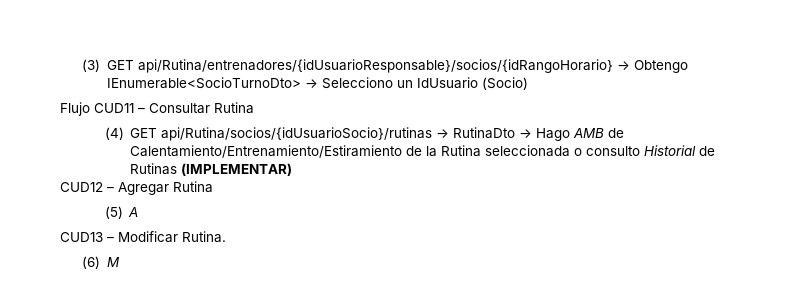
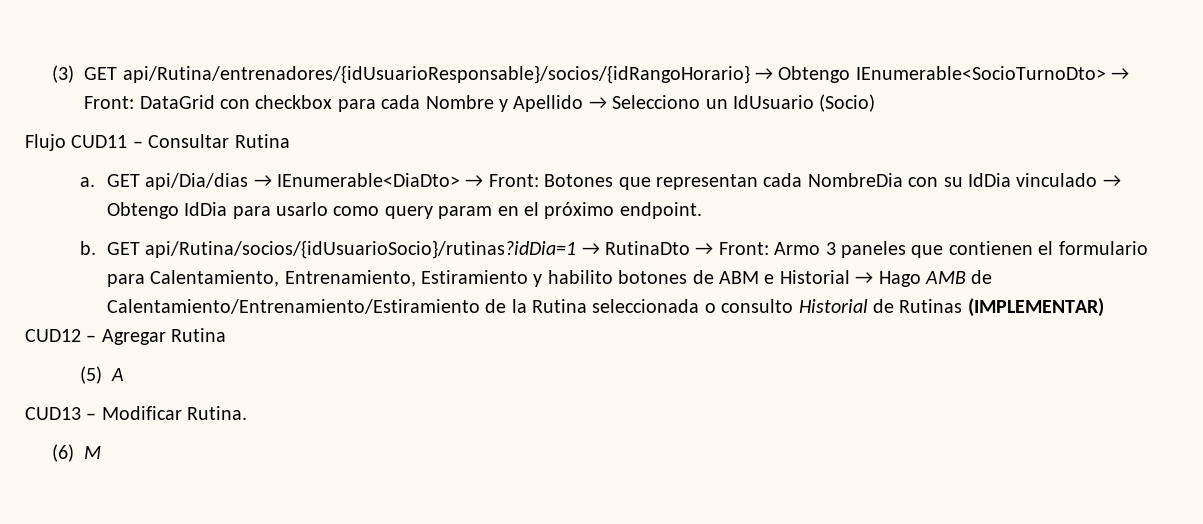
- (3) GET api/Rutina/entrenadores/{idUsuarioResponsable}/socios/{idRangoHorario} → Obtengo IEnumerable<SocioTurnoDto> → Selecciono un IdUsuario (Socio)
+ (3) GET api/Rutina/entrenadores/{idUsuarioResponsable}/socios/{idRangoHorario} → Obtengo IEnumerable<SocioTurnoDto> → Front: DataGrid con checkbox para cada Nombre y Apellido → Selecciono un IdUsuario (Socio)
- (4) GET api/Rutina/socios/{idUsuarioSocio}/rutinas → RutinaDto → Hago AMB de Calentamiento/Entrenamiento/Estiramiento de la Rutina seleccionada o consulto Historial de Rutinas (IMPLEMENTAR)
+ a. GET api/Dia/dias → IEnumerable<DiaDto> → Front: Botones que representan cada NombreDia con su IdDia vinculado → Obtengo IdDia para usarlo como query param en el próximo endpoint.
+ b. GET api/Rutina/socios/{idUsuarioSocio}/rutinas?idDia=1 → RutinaDto → Front: Armo 3 paneles que contienen el formulario para Calentamiento, Entrenamiento, Estiramiento y habilito botones de ABM e Historial → Hago AMB de Calentamiento/Entrenamiento/Estiramiento de la Rutina seleccionada o consulto Historial de Rutinas (IMPLEMENTAR)

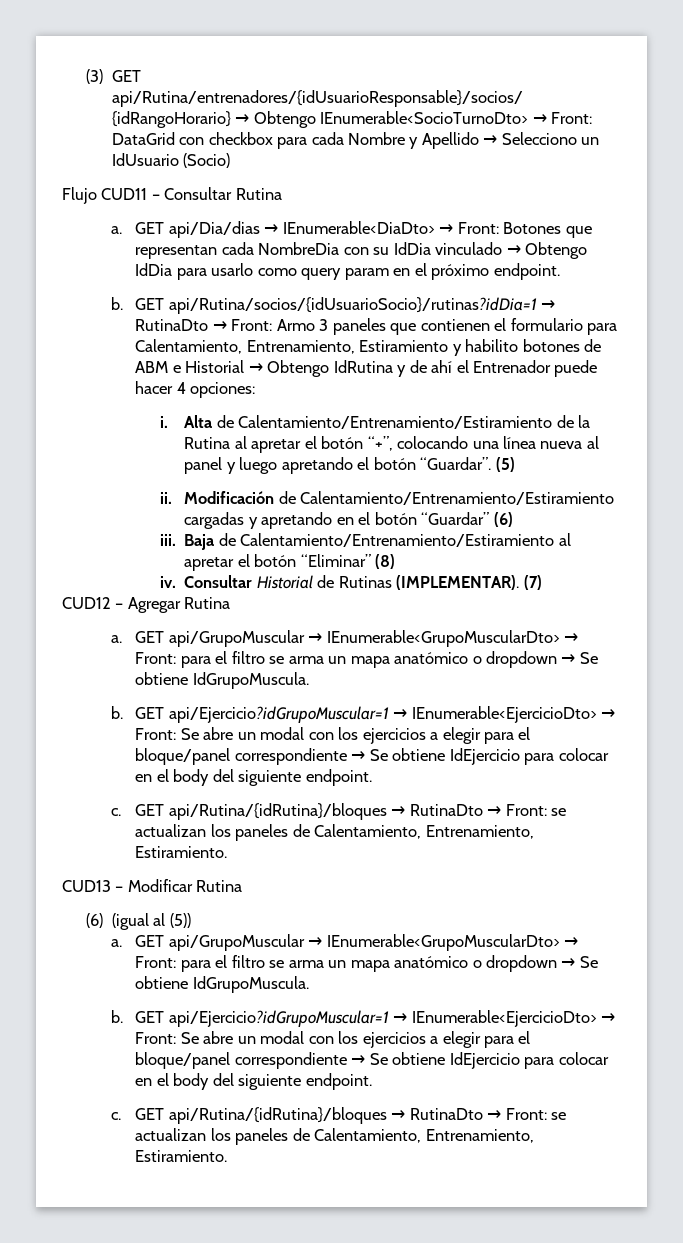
- GET api/Rutina/socios/{idUsuarioSocio}/rutinas?idDia=1 → RutinaDto → Front: Armo 3 paneles que contienen el formulario para Calentamiento, Entrenamiento, Estiramiento y habilito botones de ABM e Historial → Hago AMB de Calentamiento/Entrenamiento/Estiramiento de la Rutina seleccionada o consulto Historial de Rutinas (IMPLEMENTAR)
+ GET api/Rutina/socios/{idUsuarioSocio}/rutinas?idDia=1 → RutinaDto → Front: Armo 3 paneles que contienen el formulario para Calentamiento, Entrenamiento, Estiramiento y habilito botones de ABM e Historial → Obtengo IdRutina y de ahí el Entrenador puede hacer 4 opciones:
+ i. Alta de Calentamiento/Entrenamiento/Estiramiento de la Rutina al apretar el botón “+”, colocando una línea nueva al panel y luego apretando el botón “Guardar”. (5)
+ ii. Modificación de Calentamiento/Entrenamiento/Estiramiento cargadas y apretando en el botón “Guardar” (6)
+ iii. Baja de Calentamiento/Entrenamiento/Estiramiento al apretar el botón “Eliminar” (8)
+ iv. Consultar Historial de Rutinas (IMPLEMENTAR). (7)
  CUD12 – Agregar Rutina
- (5) A
+ a. GET api/GrupoMuscular → IEnumerable<GrupoMuscularDto> → Front: para el filtro se arma un mapa anatómico o dropdown → Se obtiene IdGrupoMuscula.
+ b. GET api/Ejercicio?idGrupoMuscular=1 → IEnumerable<EjercicioDto> → Front: Se abre un modal con los ejercicios a elegir para el bloque/panel correspondiente → Se obtiene IdEjercicio para colocar en el body del siguiente endpoint.
+ c. GET api/Rutina/{idRutina}/bloques → RutinaDto → Front: se actualizan los paneles de Calentamiento, Entrenamiento, Estiramiento.
- CUD13 – Modificar Rutina.
- (6) M
+ CUD13 – Modificar Rutina
+ (6) (igual al (5))
+ a. GET api/GrupoMuscular → IEnumerable<GrupoMuscularDto> → Front: para el filtro se arma un mapa anatómico o dropdown → Se obtiene IdGrupoMuscula.
+ b. GET api/Ejercicio?idGrupoMuscular=1 → IEnumerable<EjercicioDto> → Front: Se abre un modal con los ejercicios a elegir para el bloque/panel correspondiente → Se obtiene IdEjercicio para colocar en el body del siguiente endpoint.
+ c. GET api/Rutina/{idRutina}/bloques → RutinaDto → Front: se actualizan los paneles de Calentamiento, Entrenamiento, Estiramiento.

